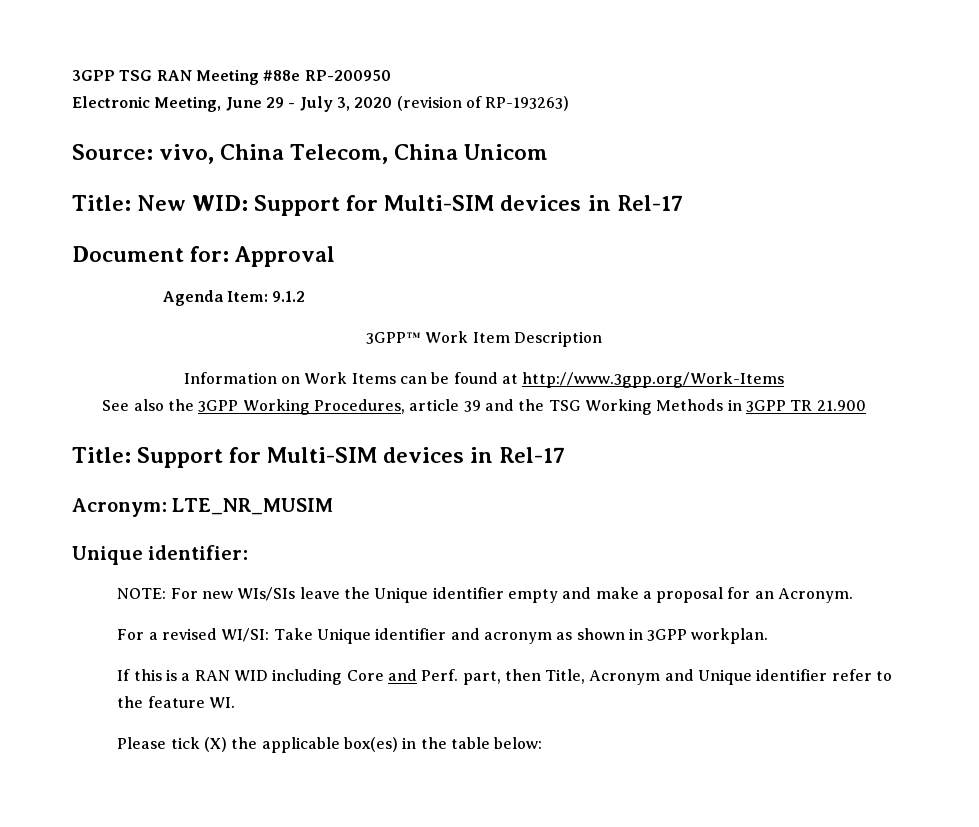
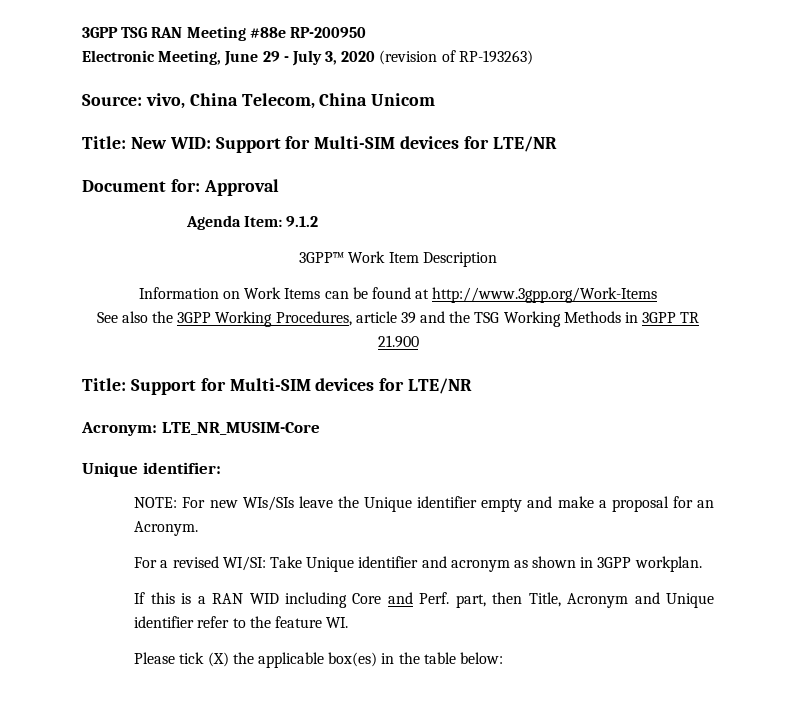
- Title: New WID: Support for Multi-SIM devices in Rel-17
+ Title: New WID: Support for Multi-SIM devices for LTE/NR
- Title: Support for Multi-SIM devices in Rel-17
+ Title: Support for Multi-SIM devices for LTE/NR
- Acronym: LTE_NR_MUSIM
+ Acronym: LTE_NR_MUSIM-Core

